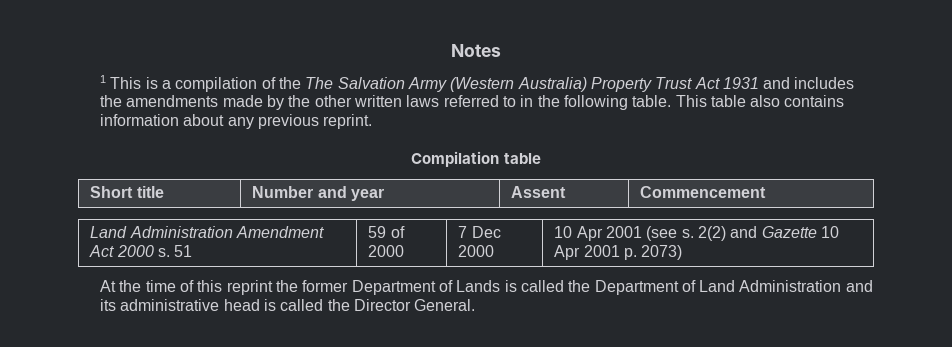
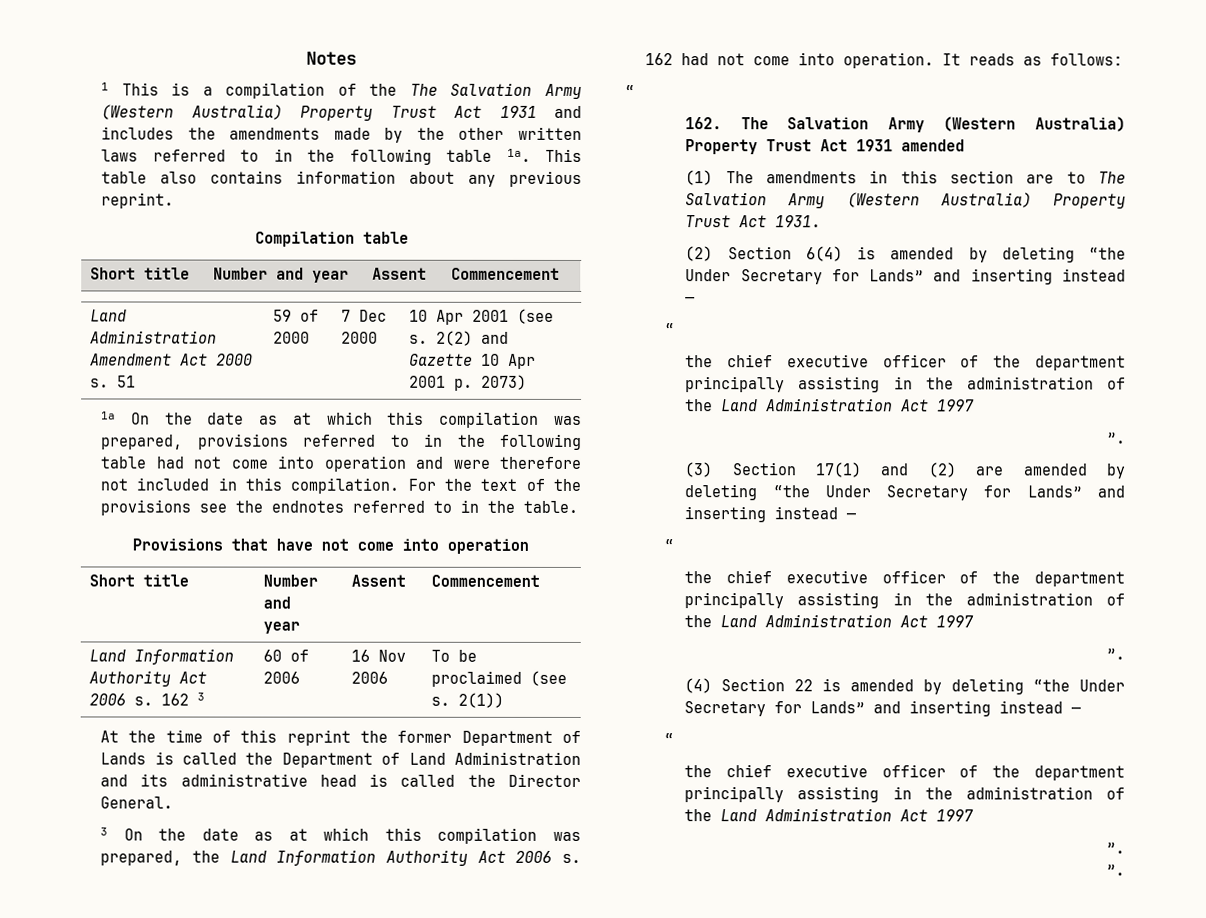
- 1 This is a compilation of the The Salvation Army (Western Australia) Property Trust Act 1931 and includes the amendments made by the other written laws referred to in the following table.
+ 1 This is a compilation of the The Salvation Army (Western Australia) Property Trust Act 1931 and includes the amendments made by the other written laws referred to in the following table 1a.
+ 1a On the date as at which this compilation was prepared, provisions referred to in the following table had not come into operation and were therefore not included in this compilation. For the text of the provisions see the endnotes referred to in the table.
+ Provisions that have not come into operation
+ Short title | Number and year | Assent | Commencement
+ Land Information Authority Act 2006 s. 162 3 | 60 of 2006 | 16 Nov 2006 | To be proclaimed (see s. 2(1))
+ 3 On the date as at which this compilation was prepared, the Land Information Authority Act 2006 s. 162 had not come into operation. It reads as follows:
+ “
+ 162. The Salvation Army (Western Australia) Property Trust Act 1931 amended
+ (1) The amendments in this section are to The Salvation Army (Western Australia) Property Trust Act 1931.
+ (2) Section 6(4) is amended by deleting “the Under Secretary for Lands” and inserting instead —
+ “
+ the chief executive officer of the department principally assisting in the administration of the Land Administration Act 1997
+ ”.
+ (3) Section 17(1) and (2) are amended by deleting “the Under Secretary for Lands” and inserting instead —
+ “
+ the chief executive officer of the department principally assisting in the administration of the Land Administration Act 1997
+ ”.
+ (4) Section 22 is amended by deleting “the Under Secretary for Lands” and inserting instead —
+ “
+ the chief executive officer of the department principally assisting in the administration of the Land Administration Act 1997
+ ”.
+ ”.

